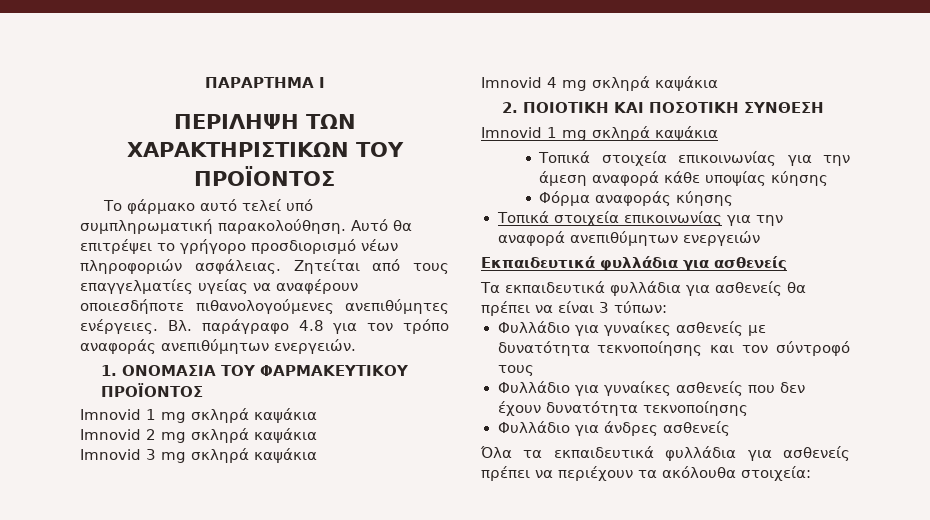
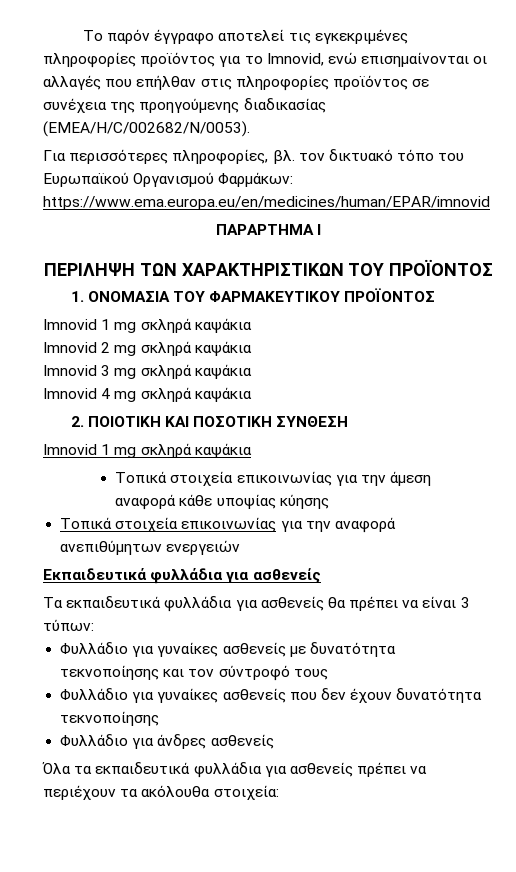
+ Το παρόν έγγραφο αποτελεί τις εγκεκριμένες πληροφορίες προϊόντος για το Imnovid, ενώ επισημαίνονται οι αλλαγές που επήλθαν στις πληροφορίες προϊόντος σε συνέχεια της προηγούμενης διαδικασίας (EMEA/H/C/002682/N/0053).
+ Για περισσότερες πληροφορίες, βλ. τον δικτυακό τόπο του Ευρωπαϊκού Οργανισμού Φαρμάκων: https://www.ema.europa.eu/en/medicines/human/EPAR/imnovid
- Το φάρμακο αυτό τελεί υπό συμπληρωματική παρακολούθηση. Αυτό θα επιτρέψει το γρήγορο προσδιορισμό νέων πληροφοριών ασφάλειας. Ζητείται από τους επαγγελματίες υγείας να αναφέρουν οποιεσδήποτε πιθανολογούμενες ανεπιθύμητες ενέργειες. Βλ. παράγραφο 4.8 για τον τρόπο αναφοράς ανεπιθύμητων ενεργειών.
- Φόρμα αναφοράς κύησης

